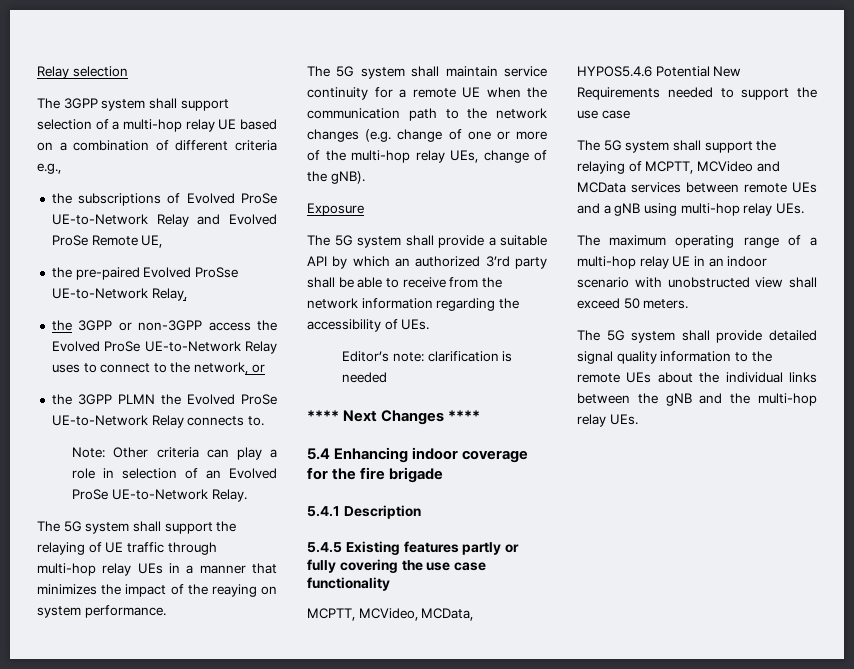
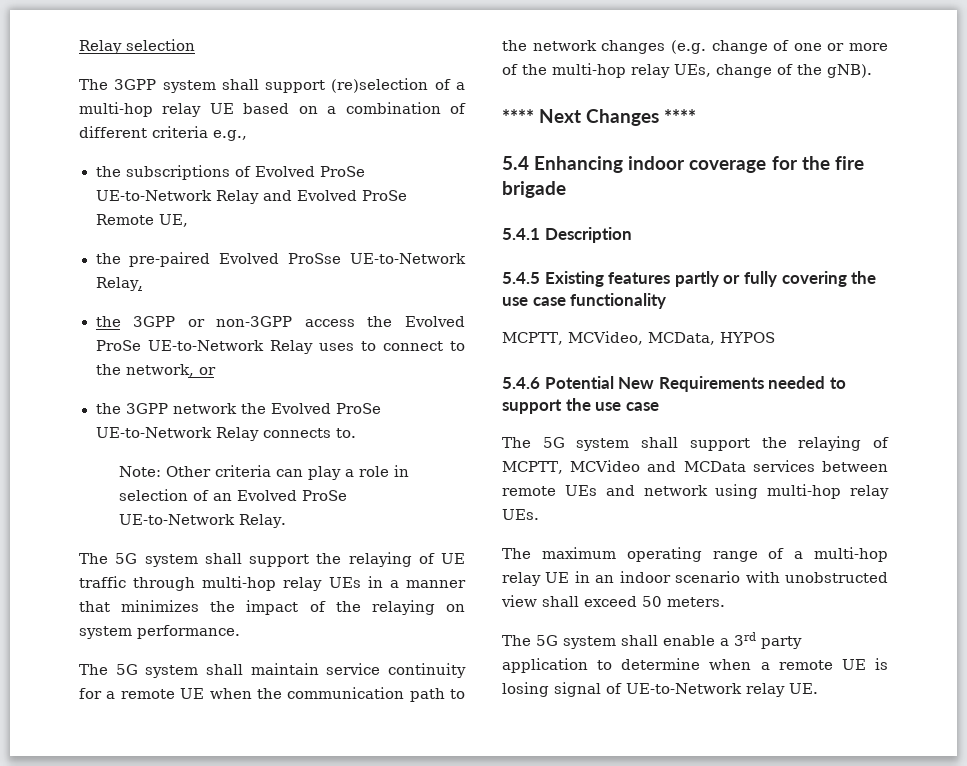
- The 3GPP system shall support selection of a multi-hop relay UE based on a combination of different criteria e.g.,
+ The 3GPP system shall support (re)selection of a multi-hop relay UE based on a combination of different criteria e.g.,
- the 3GPP PLMN the Evolved ProSe UE-to-Network Relay connects to.
+ the 3GPP network the Evolved ProSe UE-to-Network Relay connects to.
- The 5G system shall support the relaying of UE traffic through multi-hop relay UEs in a manner that minimizes the impact of the reaying on system performance.
+ The 5G system shall support the relaying of UE traffic through multi-hop relay UEs in a manner that minimizes the impact of the relaying on system performance.
- Exposure
- The 5G system shall provide a suitable API by which an authorized 3’rd party shall be able to receive from the network information regarding the accessibility of UEs.
- Editor’s note: clarification is needed
- MCPTT, MCVideo, MCData, HYPOS5.4.6 Potential New Requirements needed to support the use case
+ MCPTT, MCVideo, MCData, HYPOS
+ 5.4.6 Potential New Requirements needed to support the use case
- The 5G system shall support the relaying of MCPTT, MCVideo and MCData services between remote UEs and a gNB using multi-hop relay UEs.
+ The 5G system shall support the relaying of MCPTT, MCVideo and MCData services between remote UEs and network using multi-hop relay UEs.
- The 5G system shall provide detailed signal quality information to the remote UEs about the individual links between the gNB and the multi-hop relay UEs.
+ The 5G system shall enable a 3rd party application to determine when a remote UE is losing signal of UE-to-Network relay UE.

